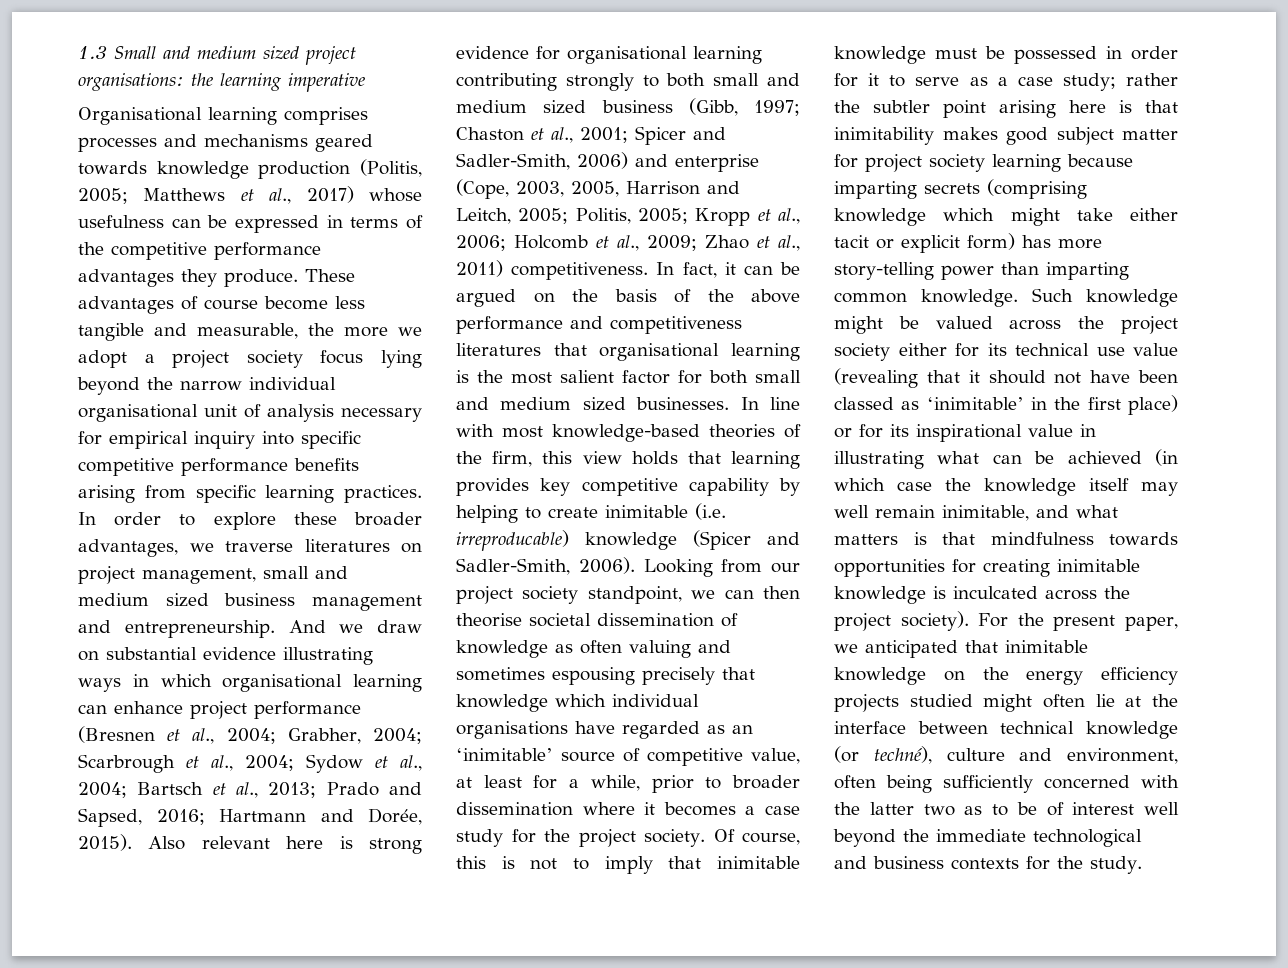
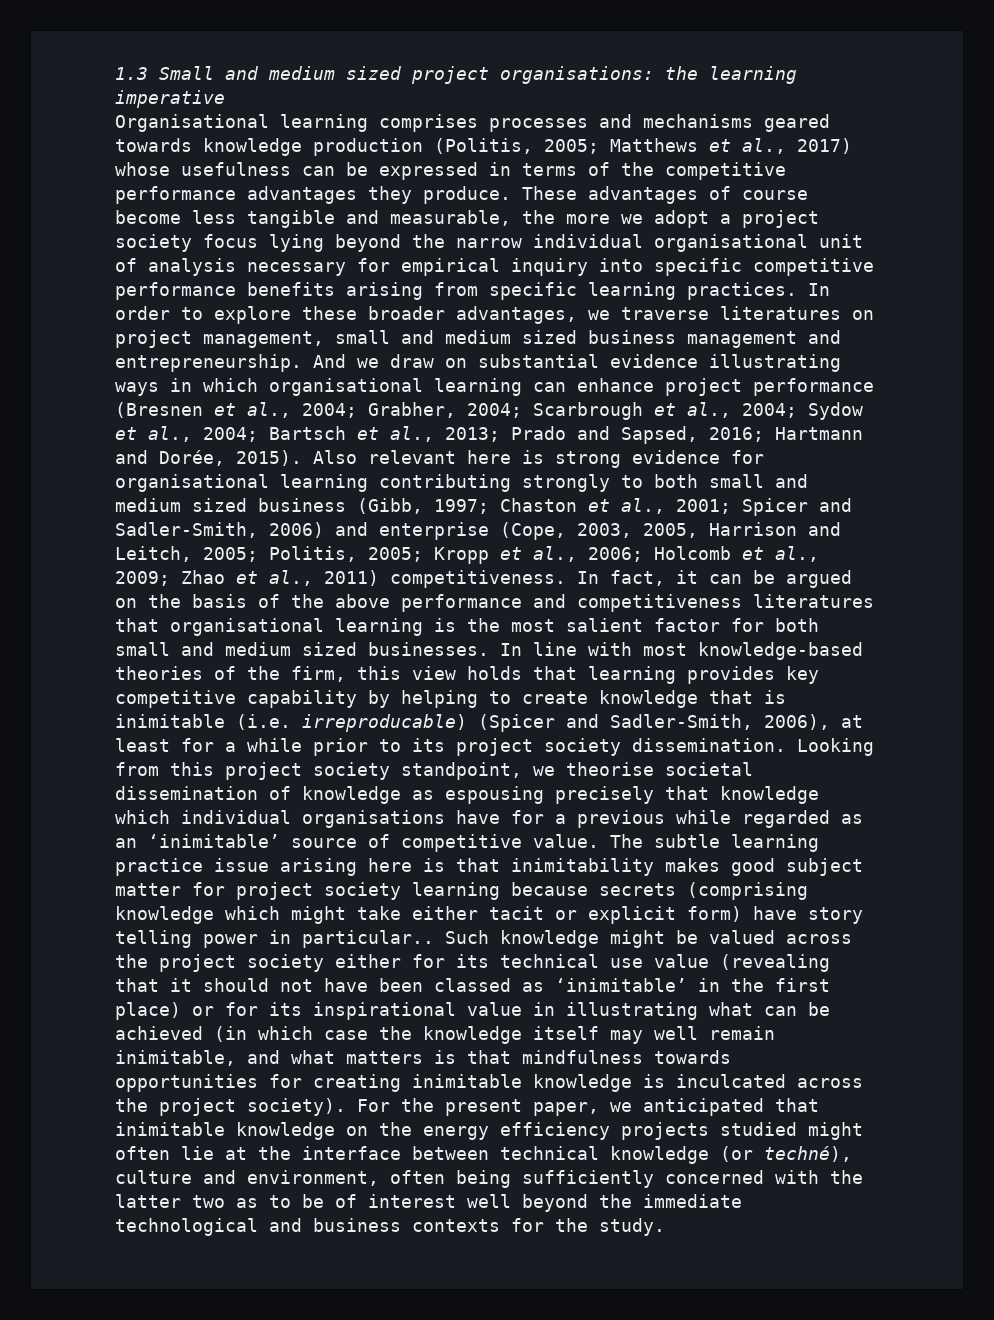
- In line with most knowledge-based theories of the firm, this view holds that learning provides key competitive capability by helping to create inimitable (i.e. irreproducable) knowledge (Spicer and Sadler-Smith, 2006).
+ In line with most knowledge-based theories of the firm, this view holds that learning provides key competitive capability by helping to create knowledge that is inimitable (i.e. irreproducable) (Spicer and Sadler-Smith, 2006), at least for a while prior to its project society dissemination.
- Looking from our project society standpoint, we can then theorise societal dissemination of knowledge as often valuing and sometimes espousing precisely that knowledge which individual organisations have regarded as an ‘inimitable’ source of competitive value, at least for a while, prior to broader dissemination where it becomes a case study for the project society. Of course, this is not to imply that inimitable knowledge must be possessed in order for it to serve as a case study; rather the subtler point arising here is that inimitability makes good subject matter for project society learning because imparting secrets (comprising knowledge which might take either tacit or explicit form) has more story-telling power than imparting common knowledge.
+ Looking from this project society standpoint, we theorise societal dissemination of knowledge as espousing precisely that knowledge which individual organisations have for a previous while regarded as an ‘inimitable’ source of competitive value. The subtle learning practice issue arising here is that inimitability makes good subject matter for project society learning because secrets (comprising knowledge which might take either tacit or explicit form) have story telling power in particular..

